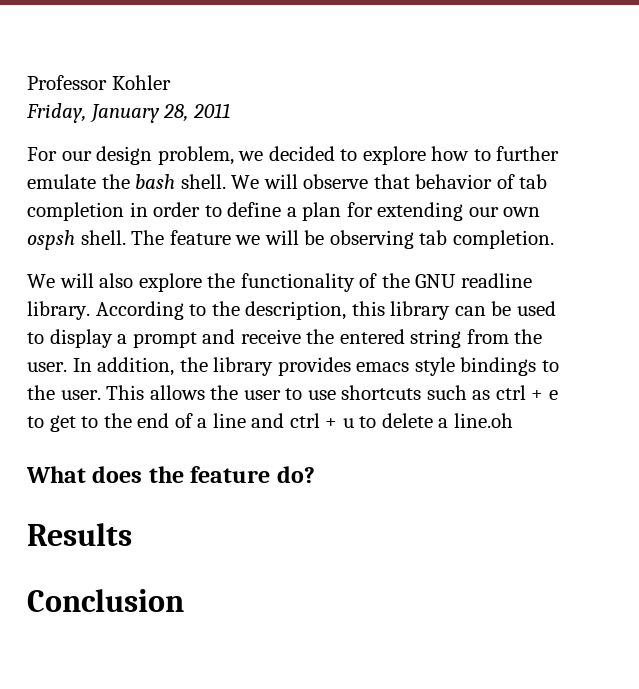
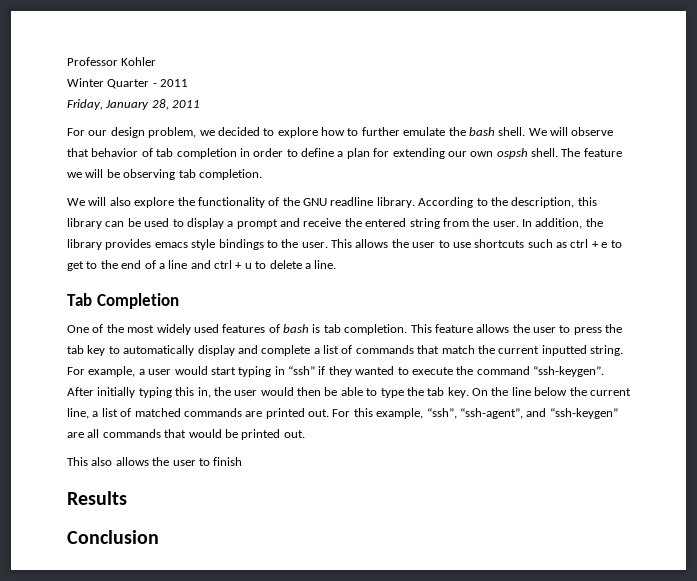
+ Winter Quarter - 2011
- This allows the user to use shortcuts such as ctrl + e to get to the end of a line and ctrl + u to delete a line.oh
- What does the feature do?
+ This allows the user to use shortcuts such as ctrl + e to get to the end of a line and ctrl + u to delete a line.
+ Tab Completion
+ One of the most widely used features of bash is tab completion. This feature allows the user to press the tab key to automatically display and complete a list of commands that match the current inputted string. For example, a user would start typing in “ssh” if they wanted to execute the command “ssh-keygen”. After initially typing this in, the user would then be able to type the tab key. On the line below the current line, a list of matched commands are printed out. For this example, “ssh”, “ssh-agent”, and “ssh-keygen” are all commands that would be printed out.
+ This also allows the user to finish

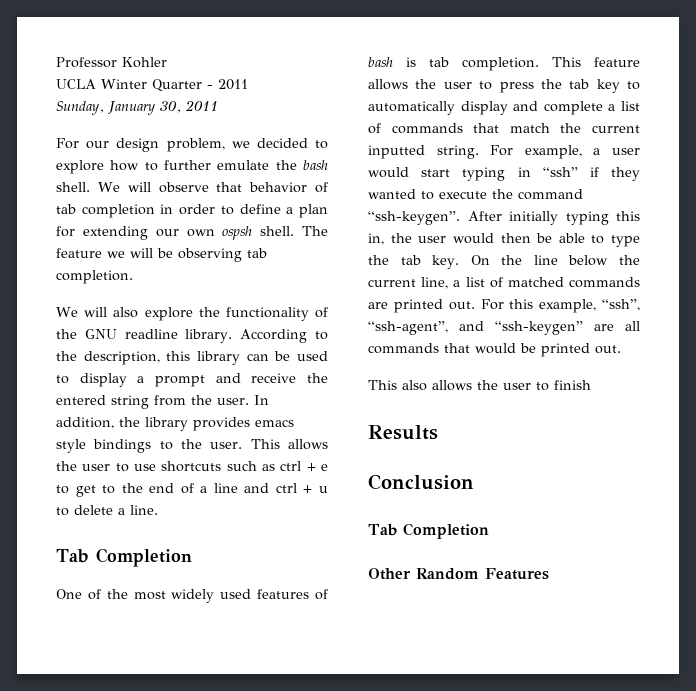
- Winter Quarter - 2011
+ UCLA Winter Quarter - 2011
- Friday, January 28, 2011
+ Sunday, January 30, 2011
  Conclusion
+ Tab Completion
+ Other Random Features

